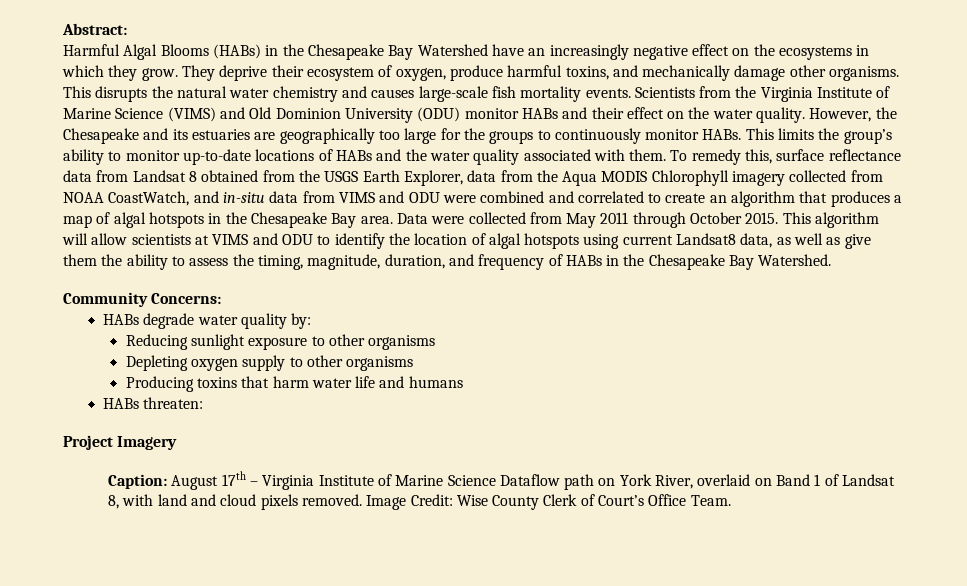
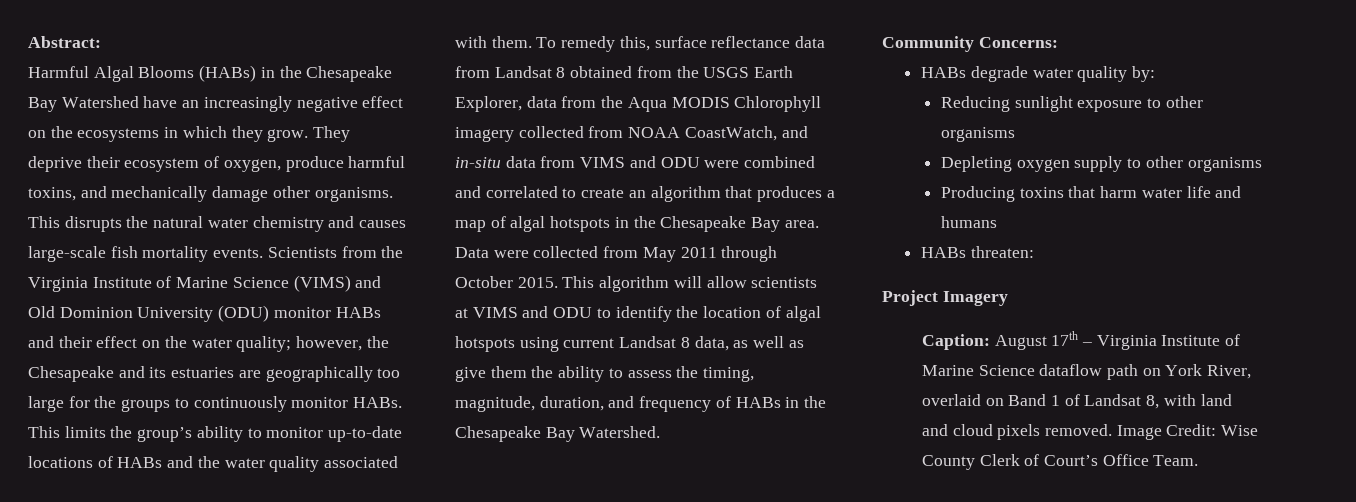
- Scientists from the Virginia Institute of Marine Science (VIMS) and Old Dominion University (ODU) monitor HABs and their effect on the water quality. However, the Chesapeake and its estuaries are geographically too large for the groups to continuously monitor HABs.
+ Scientists from the Virginia Institute of Marine Science (VIMS) and Old Dominion University (ODU) monitor HABs and their effect on the water quality; however, the Chesapeake and its estuaries are geographically too large for the groups to continuously monitor HABs.
- This algorithm will allow scientists at VIMS and ODU to identify the location of algal hotspots using current Landsat8 data, as well as give them the ability to assess the timing, magnitude, duration, and frequency of HABs in the Chesapeake Bay Watershed.
+ This algorithm will allow scientists at VIMS and ODU to identify the location of algal hotspots using current Landsat 8 data, as well as give them the ability to assess the timing, magnitude, duration, and frequency of HABs in the Chesapeake Bay Watershed.
- Caption: August 17th – Virginia Institute of Marine Science Dataflow path on York River, overlaid on Band 1 of Landsat 8, with land and cloud pixels removed.
+ Caption: August 17th – Virginia Institute of Marine Science dataflow path on York River, overlaid on Band 1 of Landsat 8, with land and cloud pixels removed.

